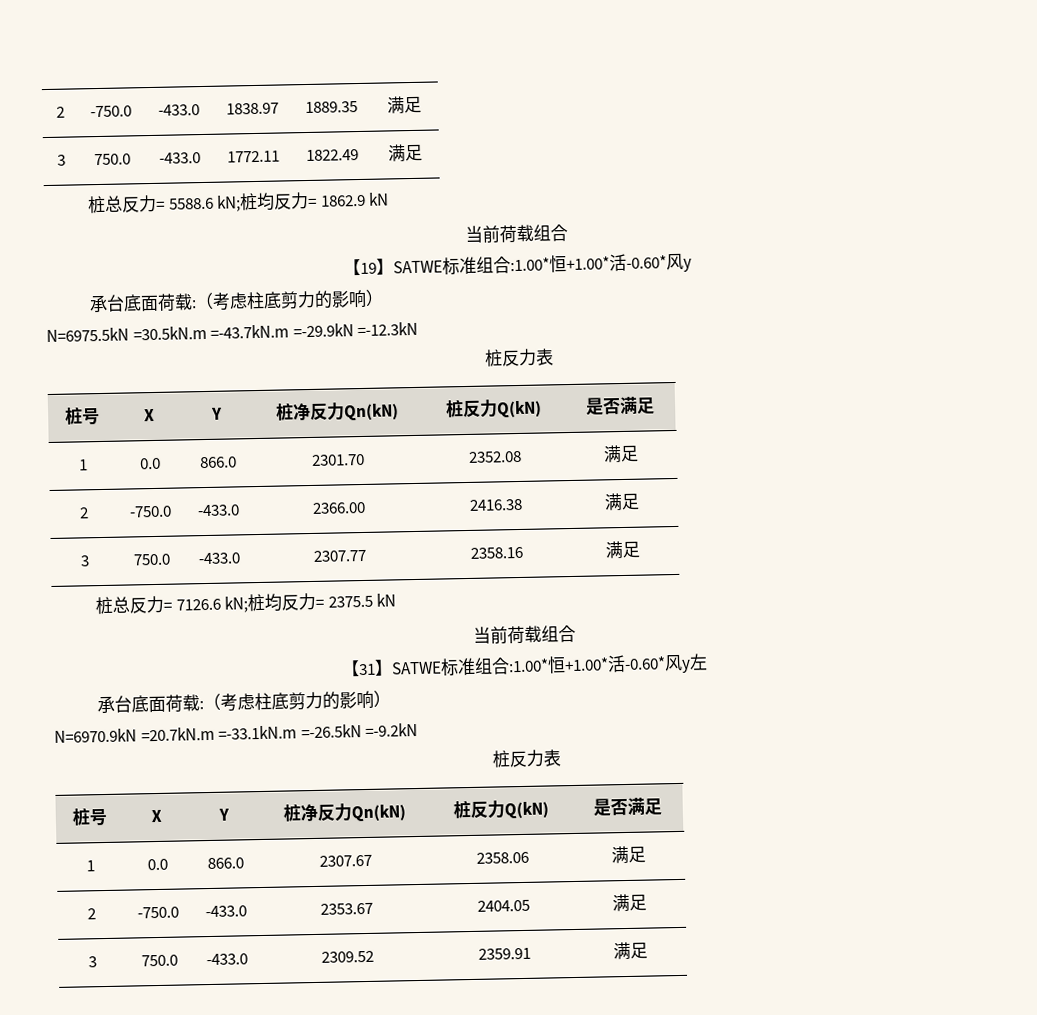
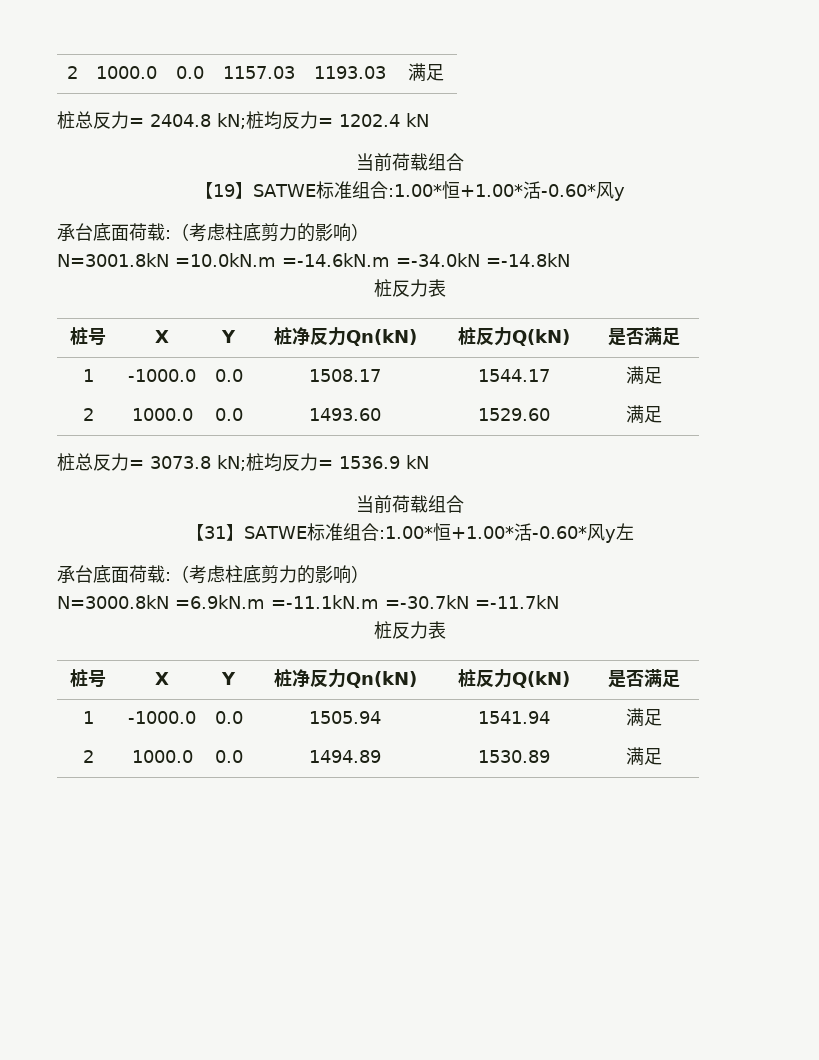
- 2 | -750.0 | -433.0 | 1838.97 | 1889.35 | 满足
- 3 | 750.0 | -433.0 | 1772.11 | 1822.49 | 满足
- 桩总反力= 5588.6 kN;桩均反力= 1862.9 kN
+ 2 | 1000.0 | 0.0 | 1157.03 | 1193.03 | 满足
+ 桩总反力= 2404.8 kN;桩均反力= 1202.4 kN
- N=6975.5kN =30.5kN.m =-43.7kN.m =-29.9kN =-12.3kN
+ N=3001.8kN =10.0kN.m =-14.6kN.m =-34.0kN =-14.8kN
- 1 | 0.0 | 866.0 | 2301.70 | 2352.08 | 满足
- 2 | -750.0 | -433.0 | 2366.00 | 2416.38 | 满足
- 3 | 750.0 | -433.0 | 2307.77 | 2358.16 | 满足
- 桩总反力= 7126.6 kN;桩均反力= 2375.5 kN
+ 1 | -1000.0 | 0.0 | 1508.17 | 1544.17 | 满足
+ 2 | 1000.0 | 0.0 | 1493.60 | 1529.60 | 满足
+ 桩总反力= 3073.8 kN;桩均反力= 1536.9 kN
- N=6970.9kN =20.7kN.m =-33.1kN.m =-26.5kN =-9.2kN
+ N=3000.8kN =6.9kN.m =-11.1kN.m =-30.7kN =-11.7kN
- 1 | 0.0 | 866.0 | 2307.67 | 2358.06 | 满足
- 2 | -750.0 | -433.0 | 2353.67 | 2404.05 | 满足
- 3 | 750.0 | -433.0 | 2309.52 | 2359.91 | 满足
+ 1 | -1000.0 | 0.0 | 1505.94 | 1541.94 | 满足
+ 2 | 1000.0 | 0.0 | 1494.89 | 1530.89 | 满足

